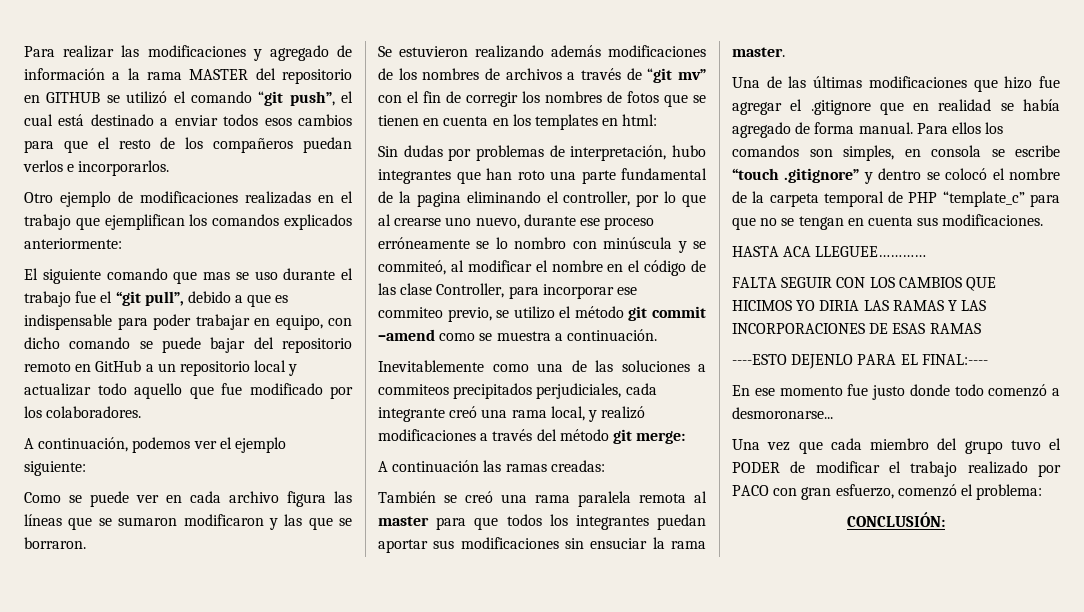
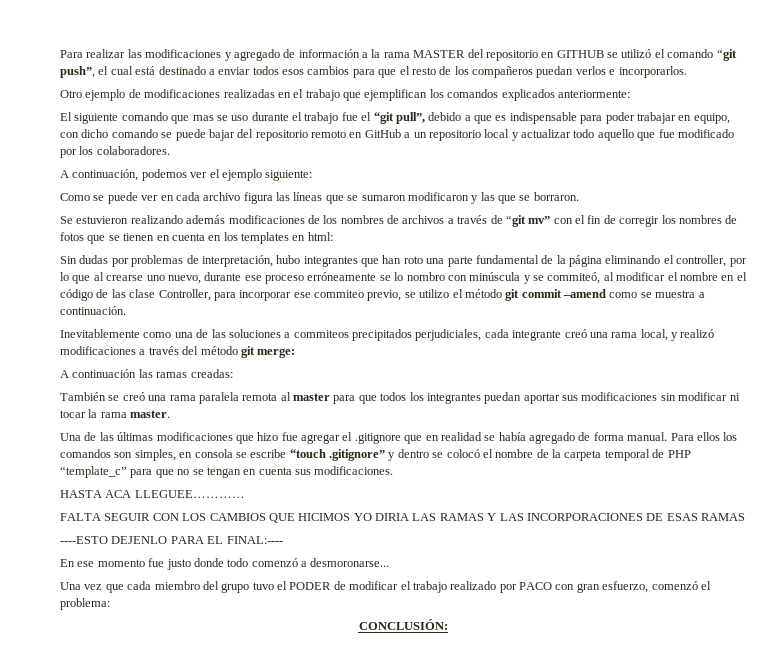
- Sin dudas por problemas de interpretación, hubo integrantes que han roto una parte fundamental de la pagina eliminando el controller, por lo que al crearse uno nuevo, durante ese proceso erróneamente se lo nombro con minúscula y se commiteó, al modificar el nombre en el código de las clase Controller, para incorporar ese commiteo previo, se utilizo el método git commit –amend como se muestra a continuación.
+ Sin dudas por problemas de interpretación, hubo integrantes que han roto una parte fundamental de la página eliminando el controller, por lo que al crearse uno nuevo, durante ese proceso erróneamente se lo nombro con minúscula y se commiteó, al modificar el nombre en el código de las clase Controller, para incorporar ese commiteo previo, se utilizo el método git commit –amend como se muestra a continuación.
- También se creó una rama paralela remota al master para que todos los integrantes puedan aportar sus modificaciones sin ensuciar la rama master.
+ También se creó una rama paralela remota al master para que todos los integrantes puedan aportar sus modificaciones sin modificar ni tocar la rama master.

